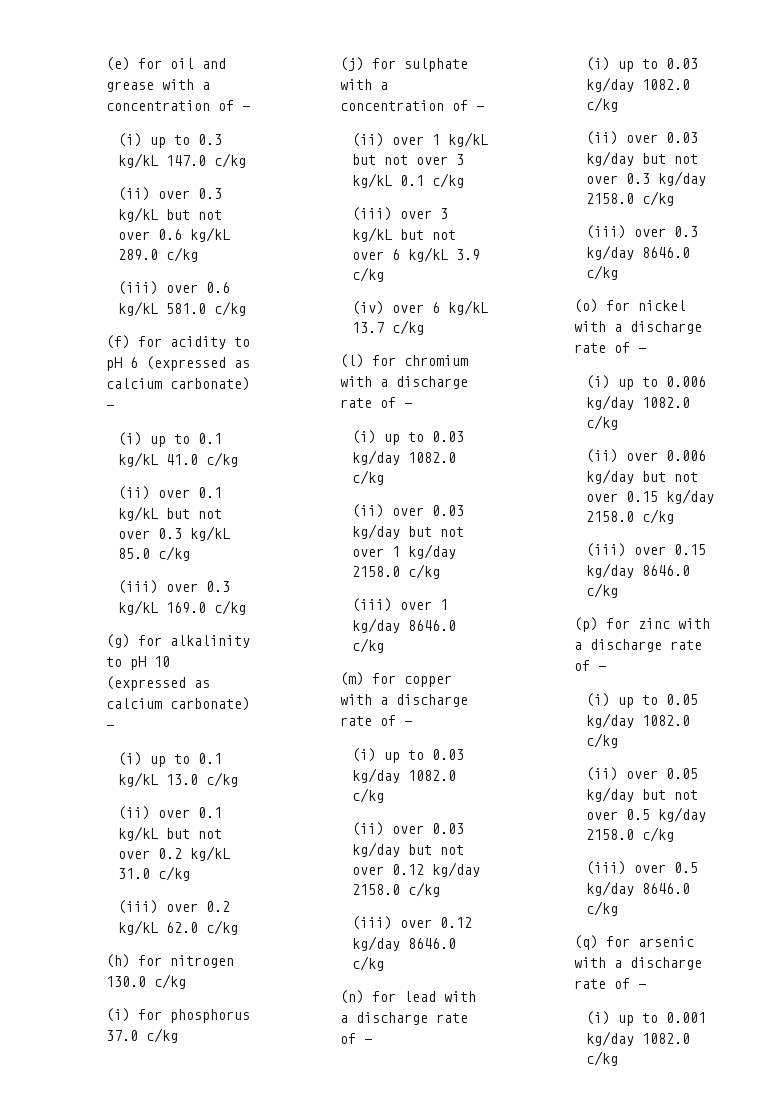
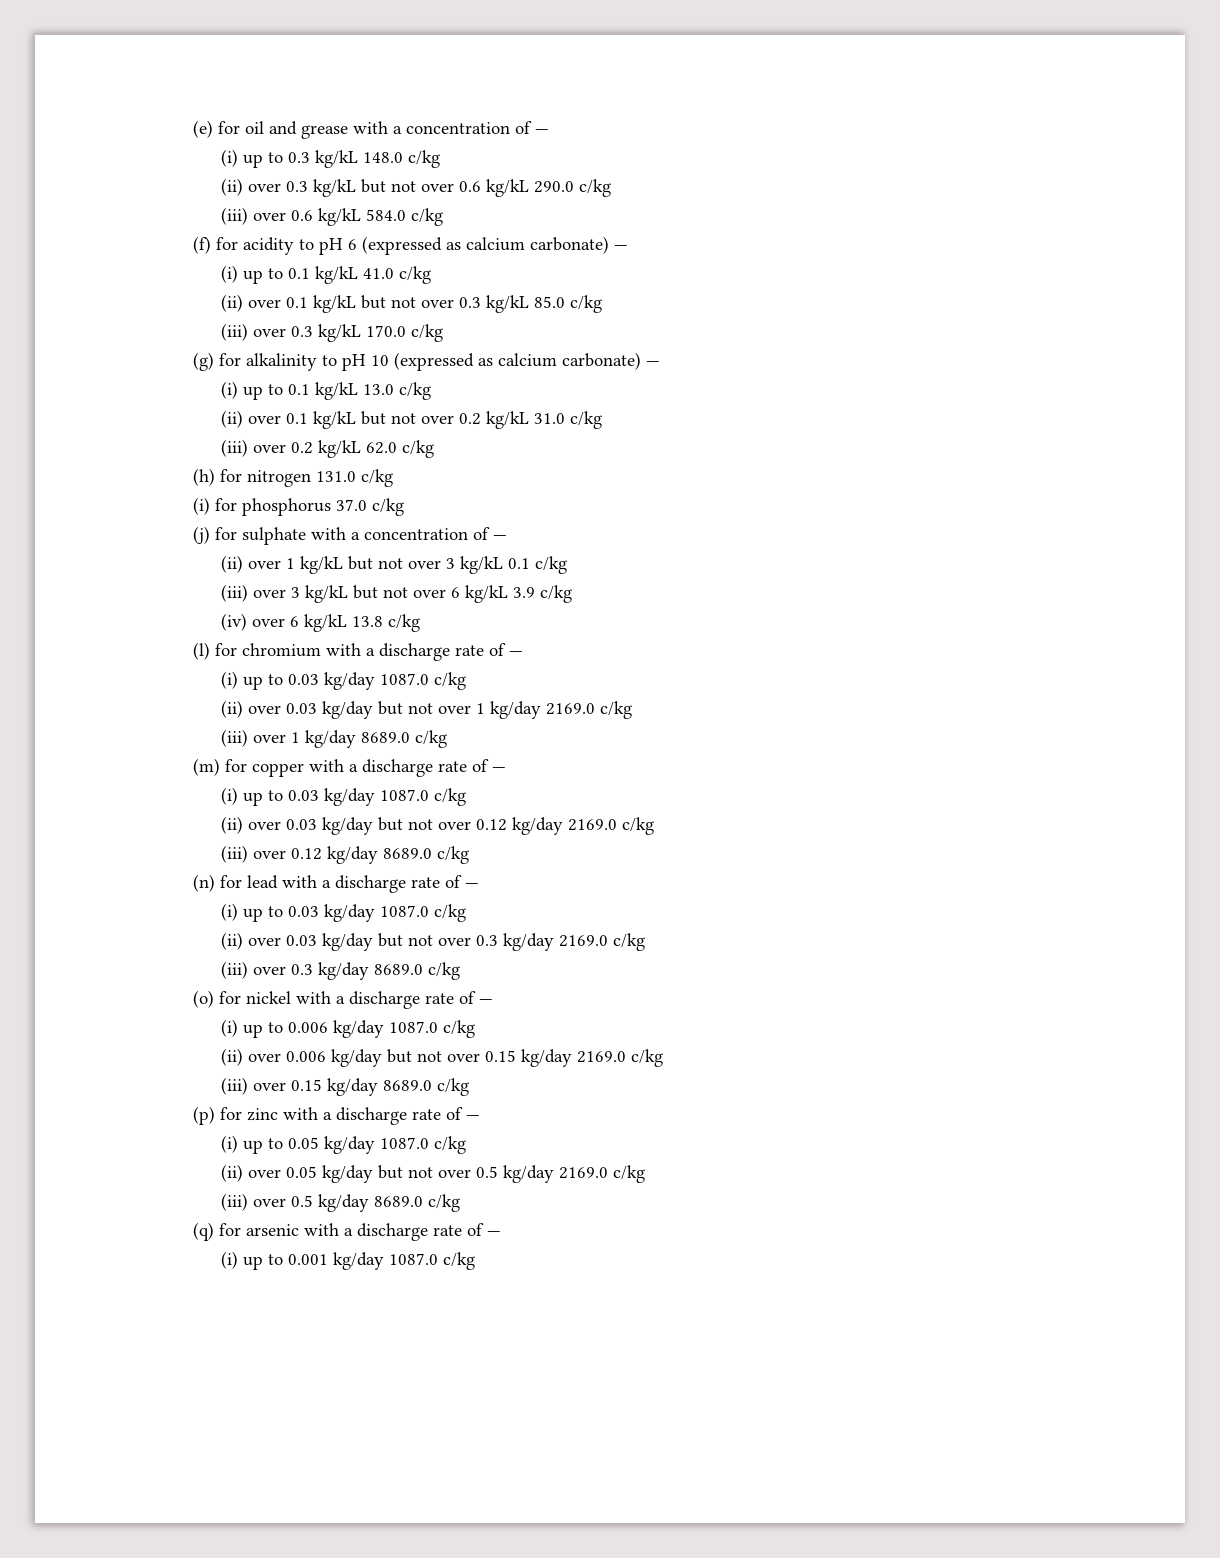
- (i) up to 0.3 kg/kL 147.0 c/kg
+ (i) up to 0.3 kg/kL 148.0 c/kg
- (ii) over 0.3 kg/kL but not over 0.6 kg/kL 289.0 c/kg
+ (ii) over 0.3 kg/kL but not over 0.6 kg/kL 290.0 c/kg
- (iii) over 0.6 kg/kL 581.0 c/kg
+ (iii) over 0.6 kg/kL 584.0 c/kg
- (iii) over 0.3 kg/kL 169.0 c/kg
+ (iii) over 0.3 kg/kL 170.0 c/kg
- (h) for nitrogen 130.0 c/kg
+ (h) for nitrogen 131.0 c/kg
- (iv) over 6 kg/kL 13.7 c/kg
+ (iv) over 6 kg/kL 13.8 c/kg
  (l) for chromium with a discharge rate of —
- (i) up to 0.03 kg/day 1082.0 c/kg
+ (i) up to 0.03 kg/day 1087.0 c/kg
- (ii) over 0.03 kg/day but not over 1 kg/day 2158.0 c/kg
+ (ii) over 0.03 kg/day but not over 1 kg/day 2169.0 c/kg
- (iii) over 1 kg/day 8646.0 c/kg
+ (iii) over 1 kg/day 8689.0 c/kg
  (m) for copper with a discharge rate of —
- (i) up to 0.03 kg/day 1082.0 c/kg
+ (i) up to 0.03 kg/day 1087.0 c/kg
- (ii) over 0.03 kg/day but not over 0.12 kg/day 2158.0 c/kg
+ (ii) over 0.03 kg/day but not over 0.12 kg/day 2169.0 c/kg
- (iii) over 0.12 kg/day 8646.0 c/kg
+ (iii) over 0.12 kg/day 8689.0 c/kg
  (n) for lead with a discharge rate of —
- (i) up to 0.03 kg/day 1082.0 c/kg
+ (i) up to 0.03 kg/day 1087.0 c/kg
- (ii) over 0.03 kg/day but not over 0.3 kg/day 2158.0 c/kg
+ (ii) over 0.03 kg/day but not over 0.3 kg/day 2169.0 c/kg
- (iii) over 0.3 kg/day 8646.0 c/kg
+ (iii) over 0.3 kg/day 8689.0 c/kg
- (i) up to 0.006 kg/day 1082.0 c/kg
+ (i) up to 0.006 kg/day 1087.0 c/kg
- (ii) over 0.006 kg/day but not over 0.15 kg/day 2158.0 c/kg
+ (ii) over 0.006 kg/day but not over 0.15 kg/day 2169.0 c/kg
- (iii) over 0.15 kg/day 8646.0 c/kg
+ (iii) over 0.15 kg/day 8689.0 c/kg
- (i) up to 0.05 kg/day 1082.0 c/kg
+ (i) up to 0.05 kg/day 1087.0 c/kg
- (ii) over 0.05 kg/day but not over 0.5 kg/day 2158.0 c/kg
+ (ii) over 0.05 kg/day but not over 0.5 kg/day 2169.0 c/kg
- (iii) over 0.5 kg/day 8646.0 c/kg
+ (iii) over 0.5 kg/day 8689.0 c/kg
- (i) up to 0.001 kg/day 1082.0 c/kg
+ (i) up to 0.001 kg/day 1087.0 c/kg

